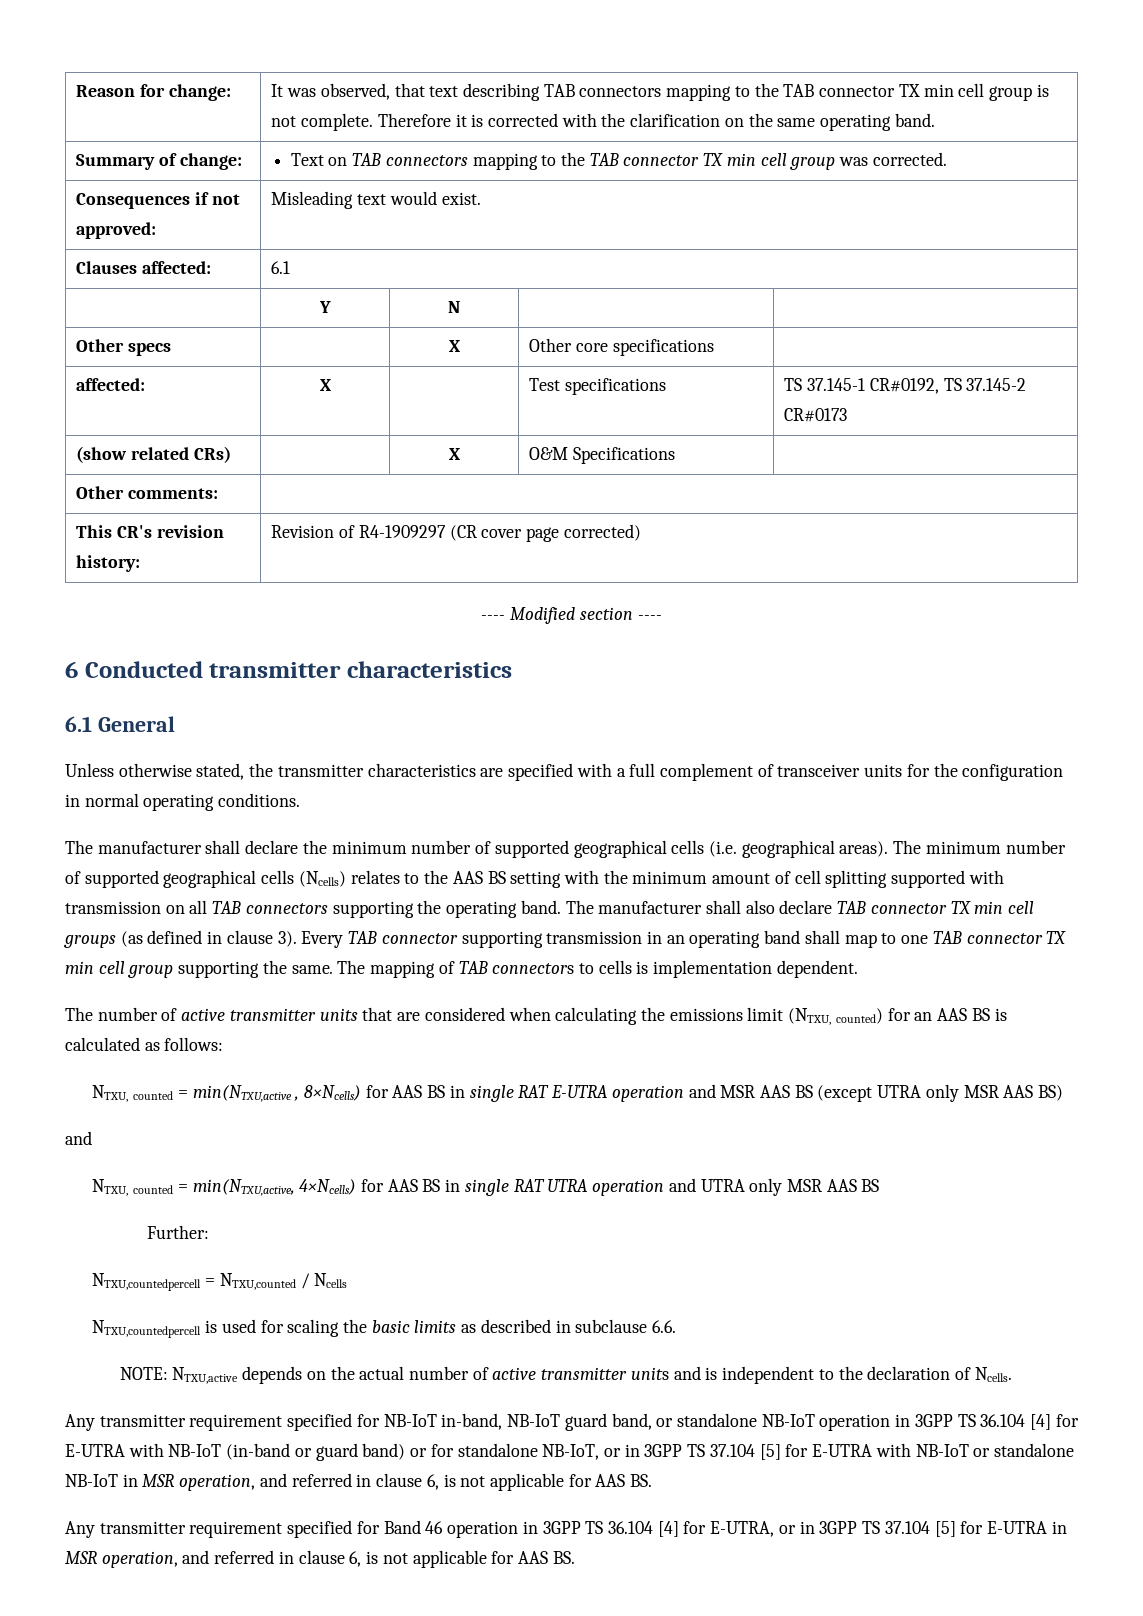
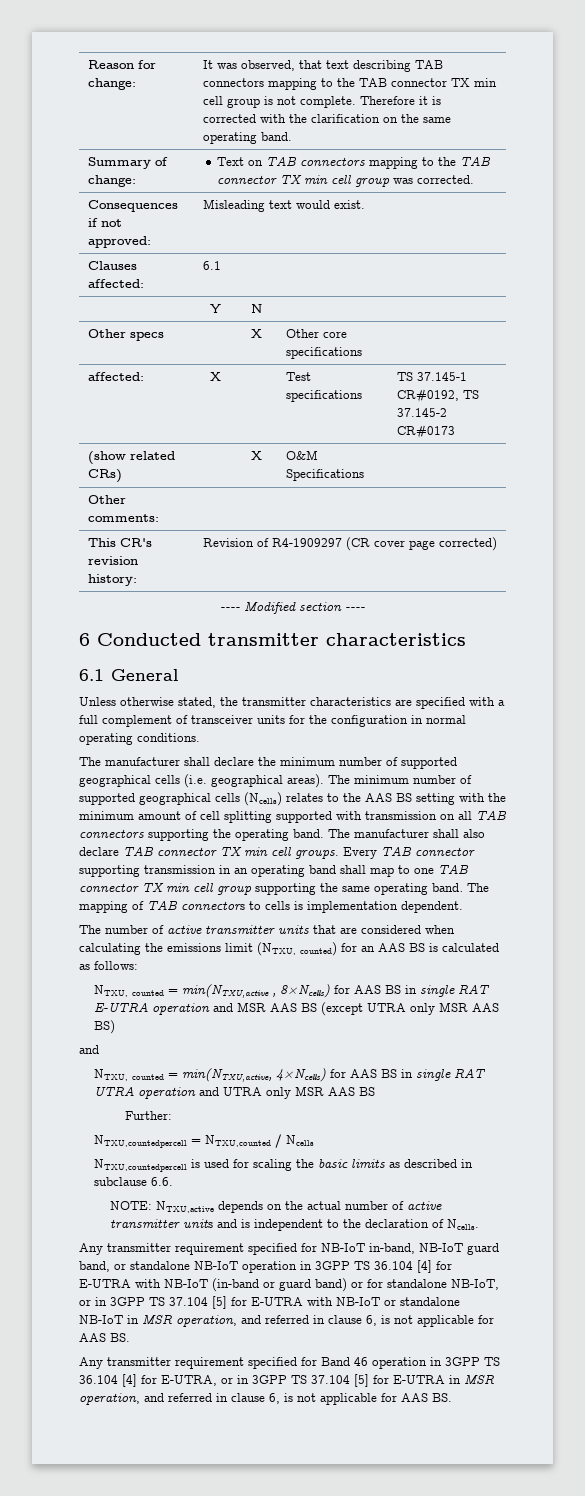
- The manufacturer shall also declare TAB connector TX min cell groups (as defined in clause 3).
+ The manufacturer shall also declare TAB connector TX min cell groups.
- Every TAB connector supporting transmission in an operating band shall map to one TAB connector TX min cell group supporting the same.
+ Every TAB connector supporting transmission in an operating band shall map to one TAB connector TX min cell group supporting the same operating band.

